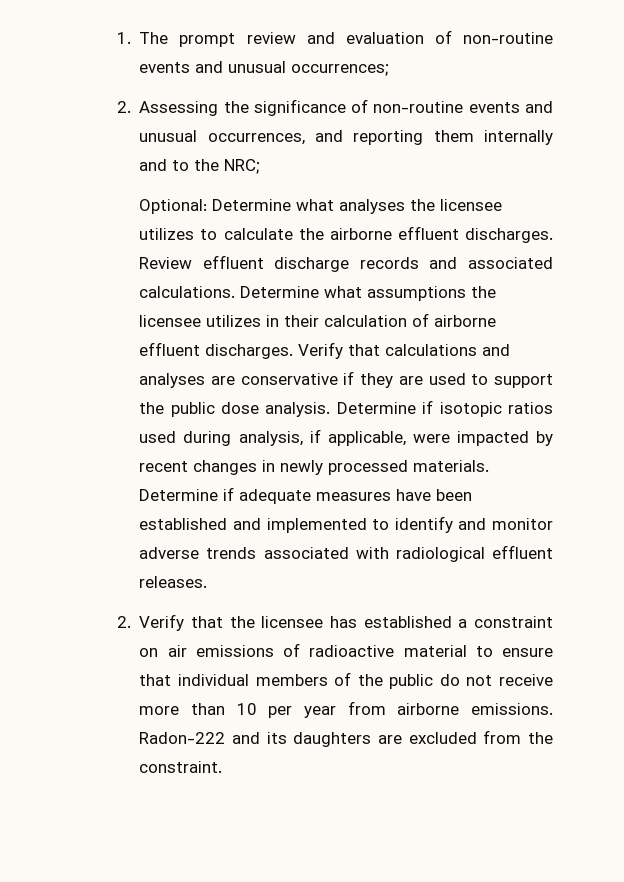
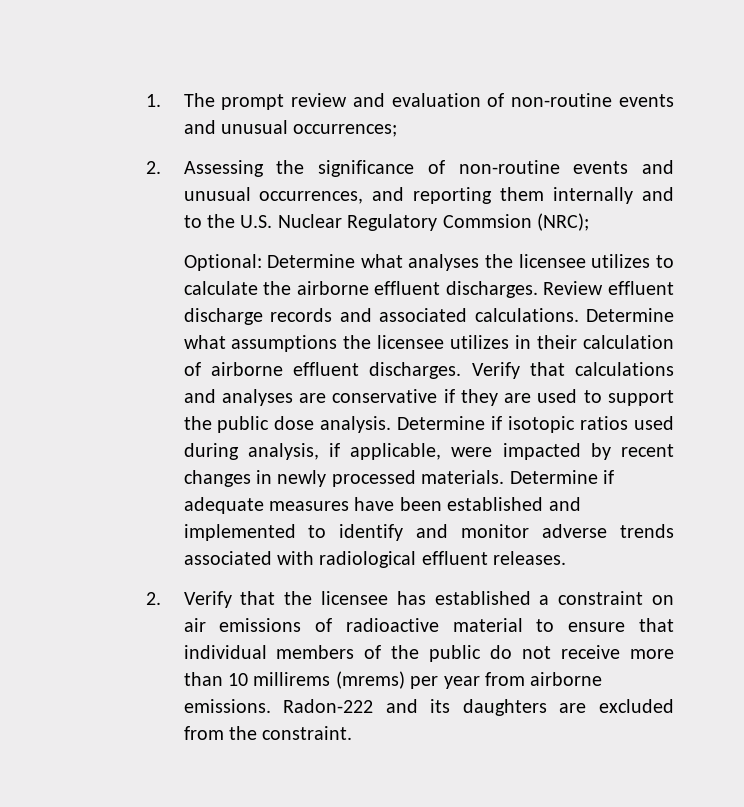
- 2. Assessing the significance of non-routine events and unusual occurrences, and reporting them internally and to the NRC;
+ 2. Assessing the significance of non-routine events and unusual occurrences, and reporting them internally and to the U.S. Nuclear Regulatory Commsion (NRC);
- 2. Verify that the licensee has established a constraint on air emissions of radioactive material to ensure that individual members of the public do not receive more than 10 per year from airborne emissions.
+ 2. Verify that the licensee has established a constraint on air emissions of radioactive material to ensure that individual members of the public do not receive more than 10 millirems (mrems) per year from airborne emissions.

